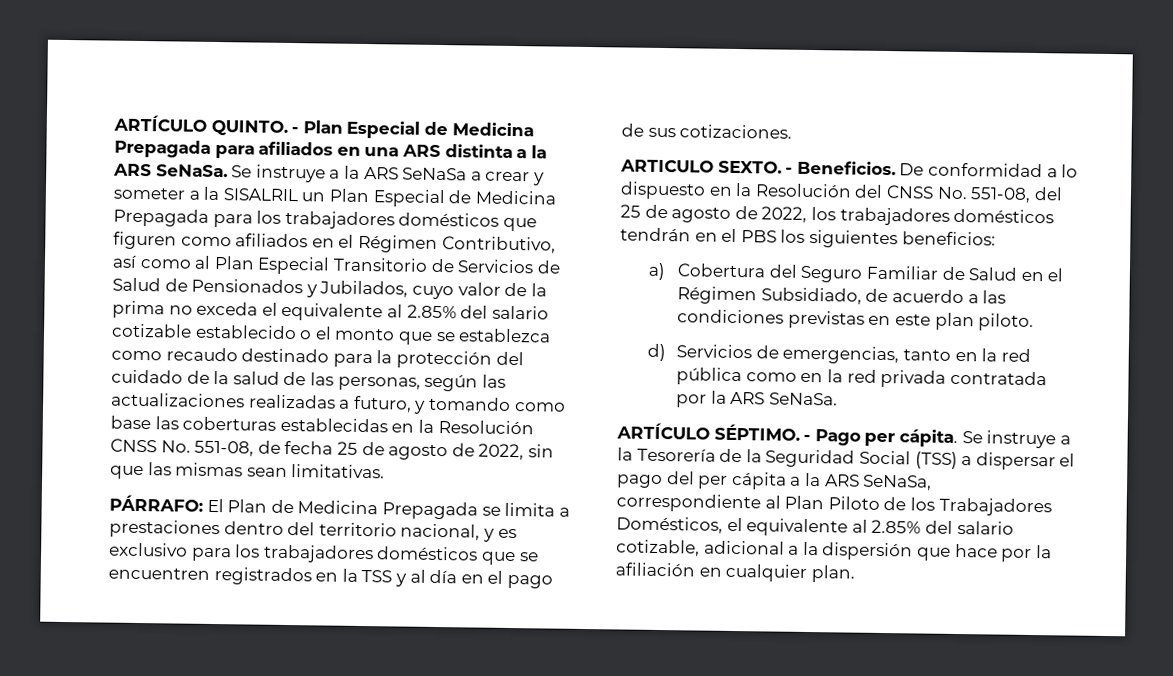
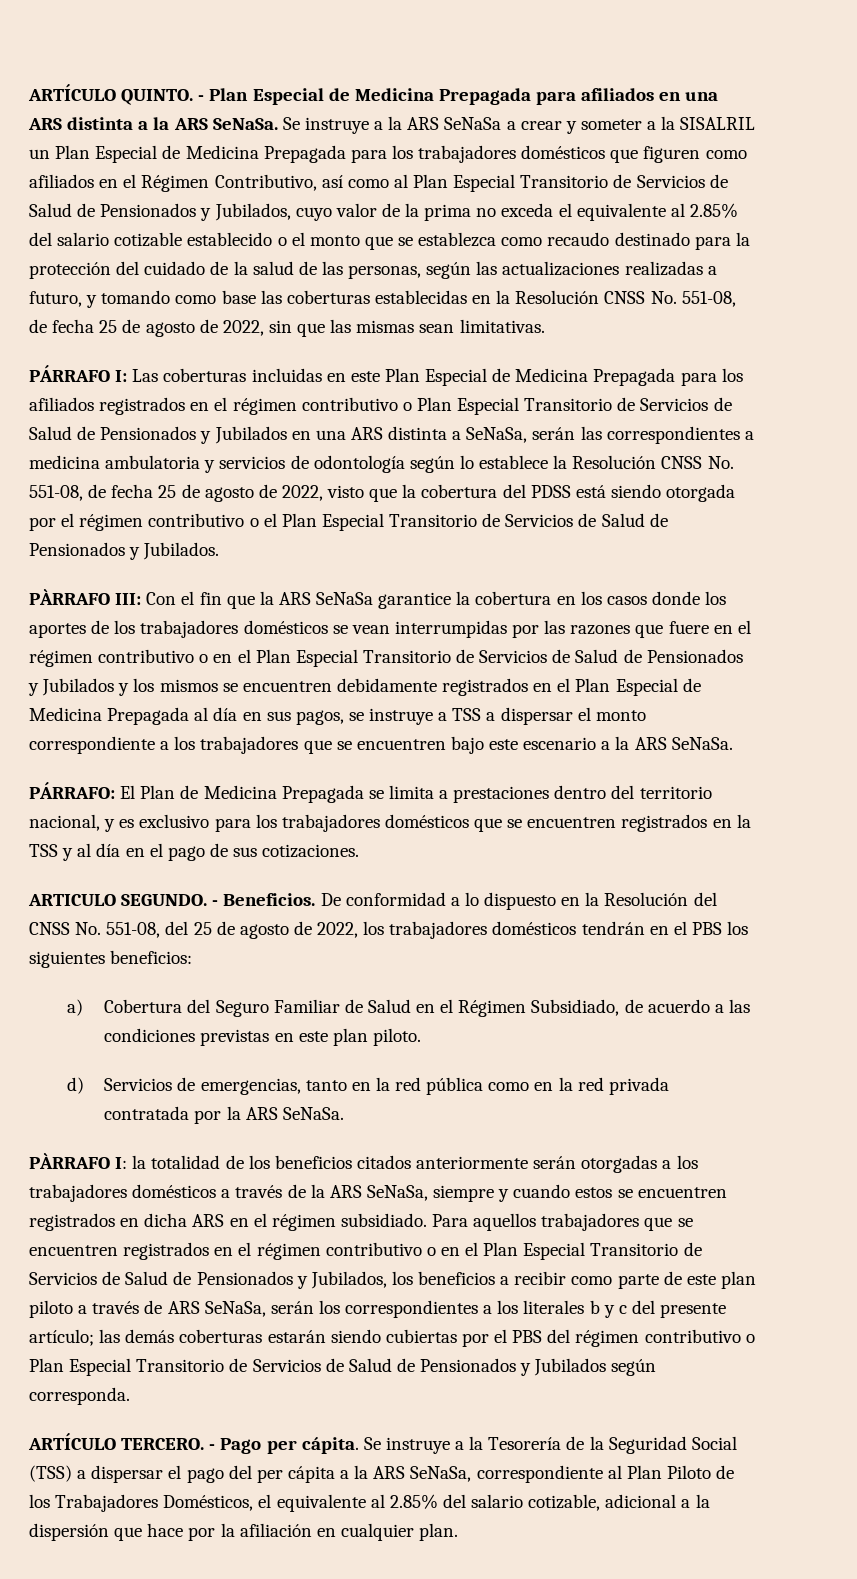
+ PÁRRAFO I: Las coberturas incluidas en este Plan Especial de Medicina Prepagada para los afiliados registrados en el régimen contributivo o Plan Especial Transitorio de Servicios de Salud de Pensionados y Jubilados en una ARS distinta a SeNaSa, serán las correspondientes a medicina ambulatoria y servicios de odontología según lo establece la Resolución CNSS No. 551-08, de fecha 25 de agosto de 2022, visto que la cobertura del PDSS está siendo otorgada por el régimen contributivo o el Plan Especial Transitorio de Servicios de Salud de Pensionados y Jubilados.
+ PÀRRAFO III: Con el fin que la ARS SeNaSa garantice la cobertura en los casos donde los aportes de los trabajadores domésticos se vean interrumpidas por las razones que fuere en el régimen contributivo o en el Plan Especial Transitorio de Servicios de Salud de Pensionados y Jubilados y los mismos se encuentren debidamente registrados en el Plan Especial de Medicina Prepagada al día en sus pagos, se instruye a TSS a dispersar el monto correspondiente a los trabajadores que se encuentren bajo este escenario a la ARS SeNaSa.
- ARTICULO SEXTO.
+ ARTICULO SEGUNDO.
- ARTÍCULO SÉPTIMO.
+ PÀRRAFO I: la totalidad de los beneficios citados anteriormente serán otorgadas a los trabajadores domésticos a través de la ARS SeNaSa, siempre y cuando estos se encuentren registrados en dicha ARS en el régimen subsidiado. Para aquellos trabajadores que se encuentren registrados en el régimen contributivo o en el Plan Especial Transitorio de Servicios de Salud de Pensionados y Jubilados, los beneficios a recibir como parte de este plan piloto a través de ARS SeNaSa, serán los correspondientes a los literales b y c del presente artículo; las demás coberturas estarán siendo cubiertas por el PBS del régimen contributivo o Plan Especial Transitorio de Servicios de Salud de Pensionados y Jubilados según corresponda.
+ ARTÍCULO TERCERO.

